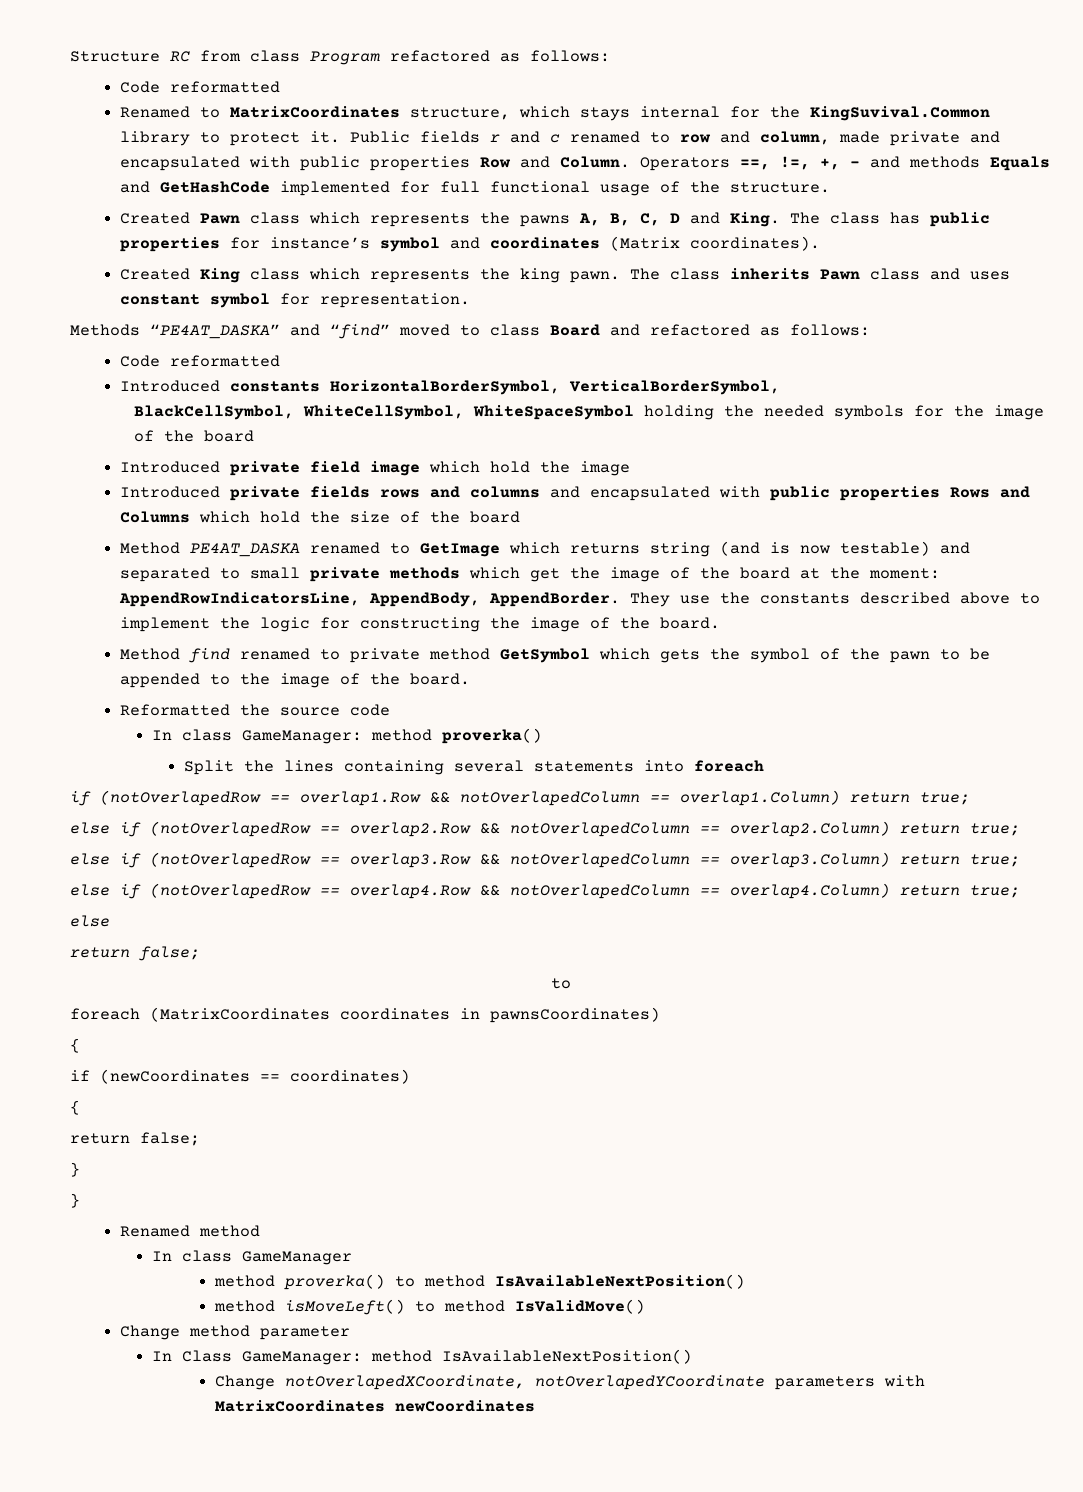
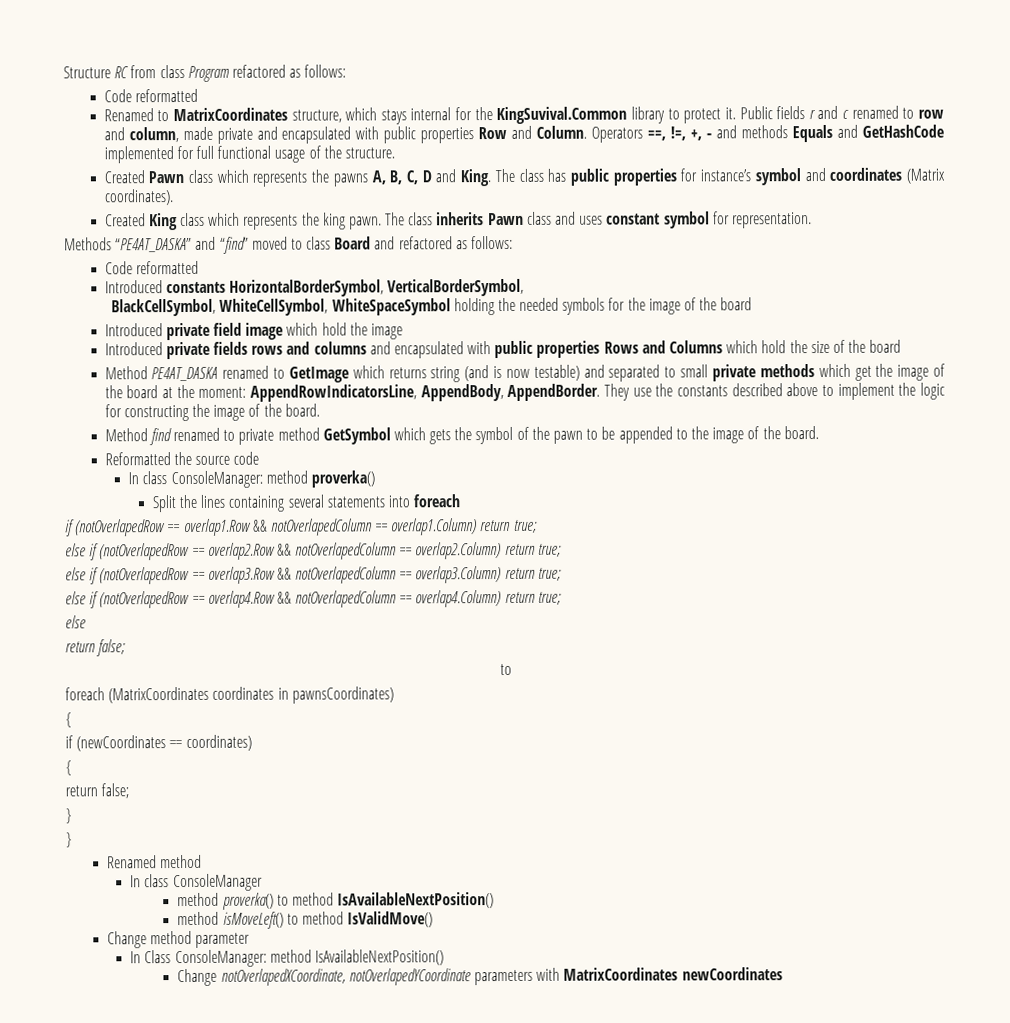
- In class GameManager: method proverka()
+ In class ConsoleManager: method proverka()
- In class GameManager
+ In class ConsoleManager
- In Class GameManager: method IsAvailableNextPosition()
+ In Class ConsoleManager: method IsAvailableNextPosition()

